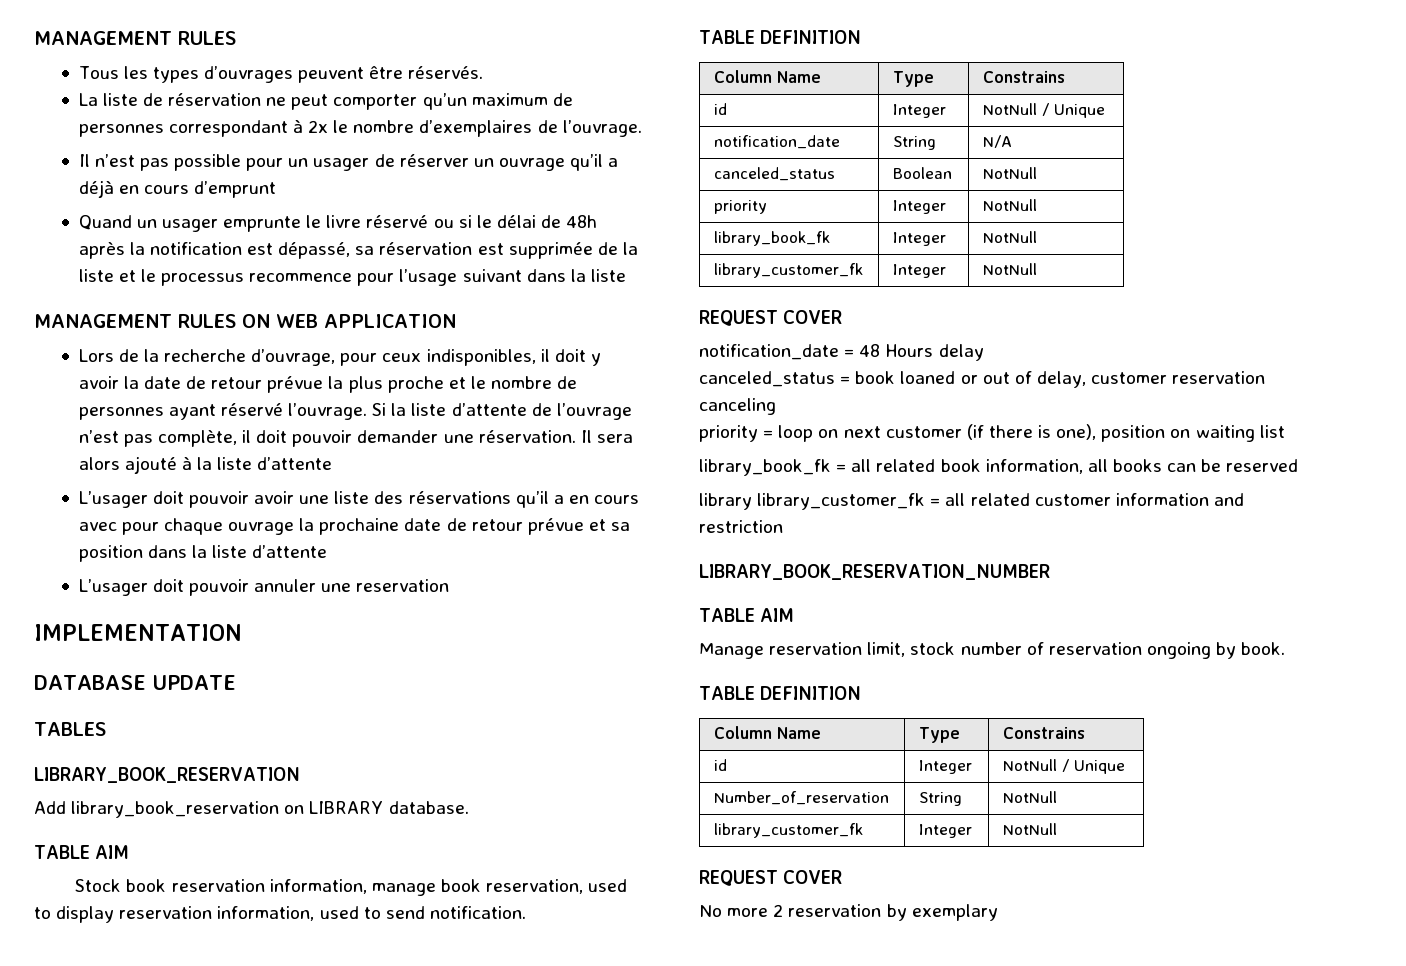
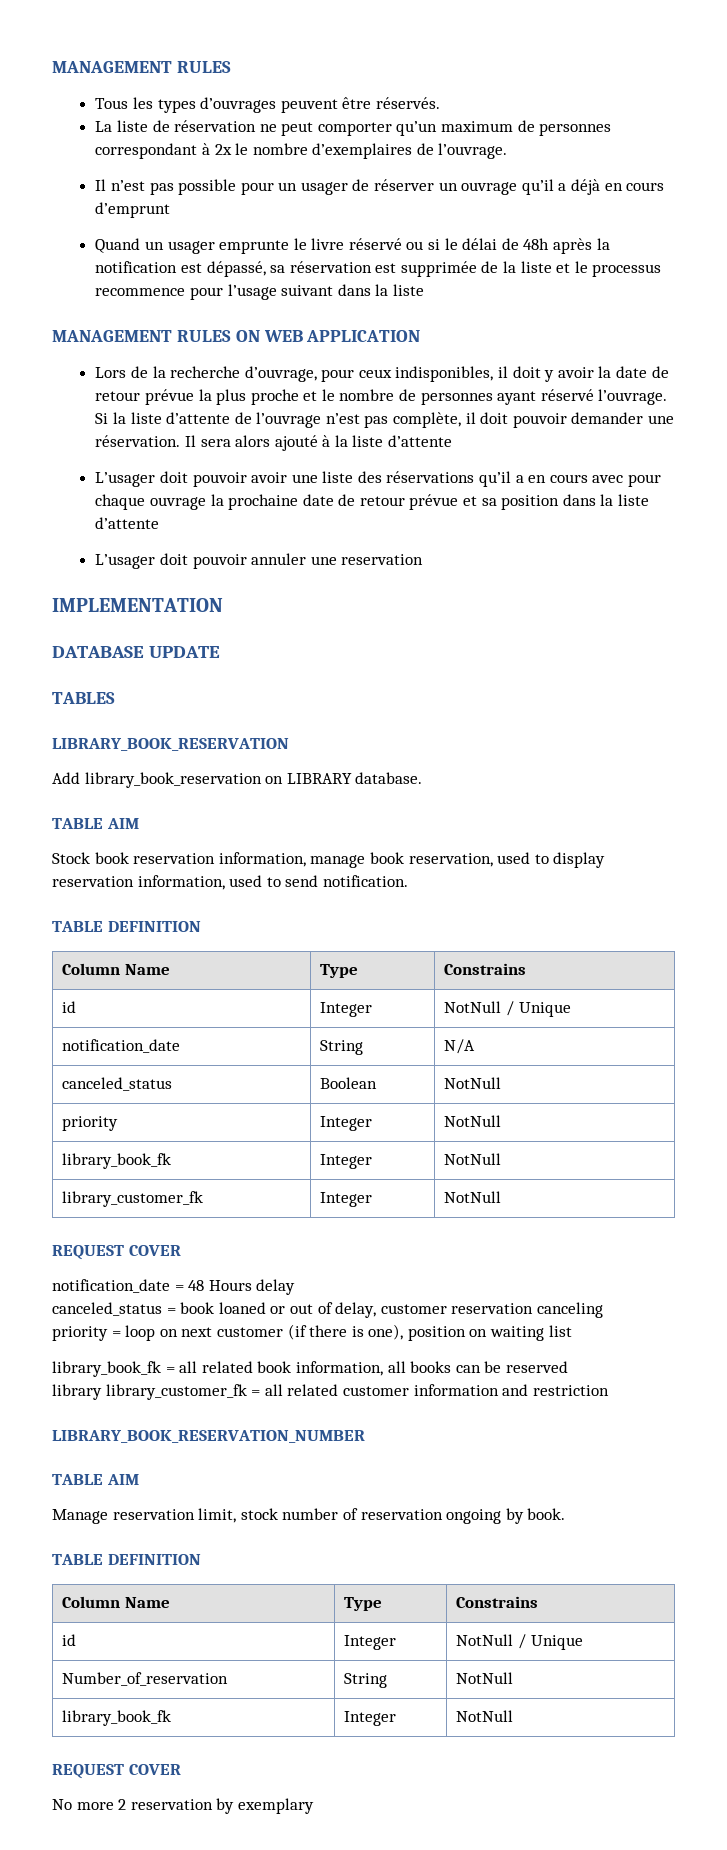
  Number_of_reservation | String | NotNull
- library_customer_fk | Integer | NotNull
+ library_book_fk | Integer | NotNull

